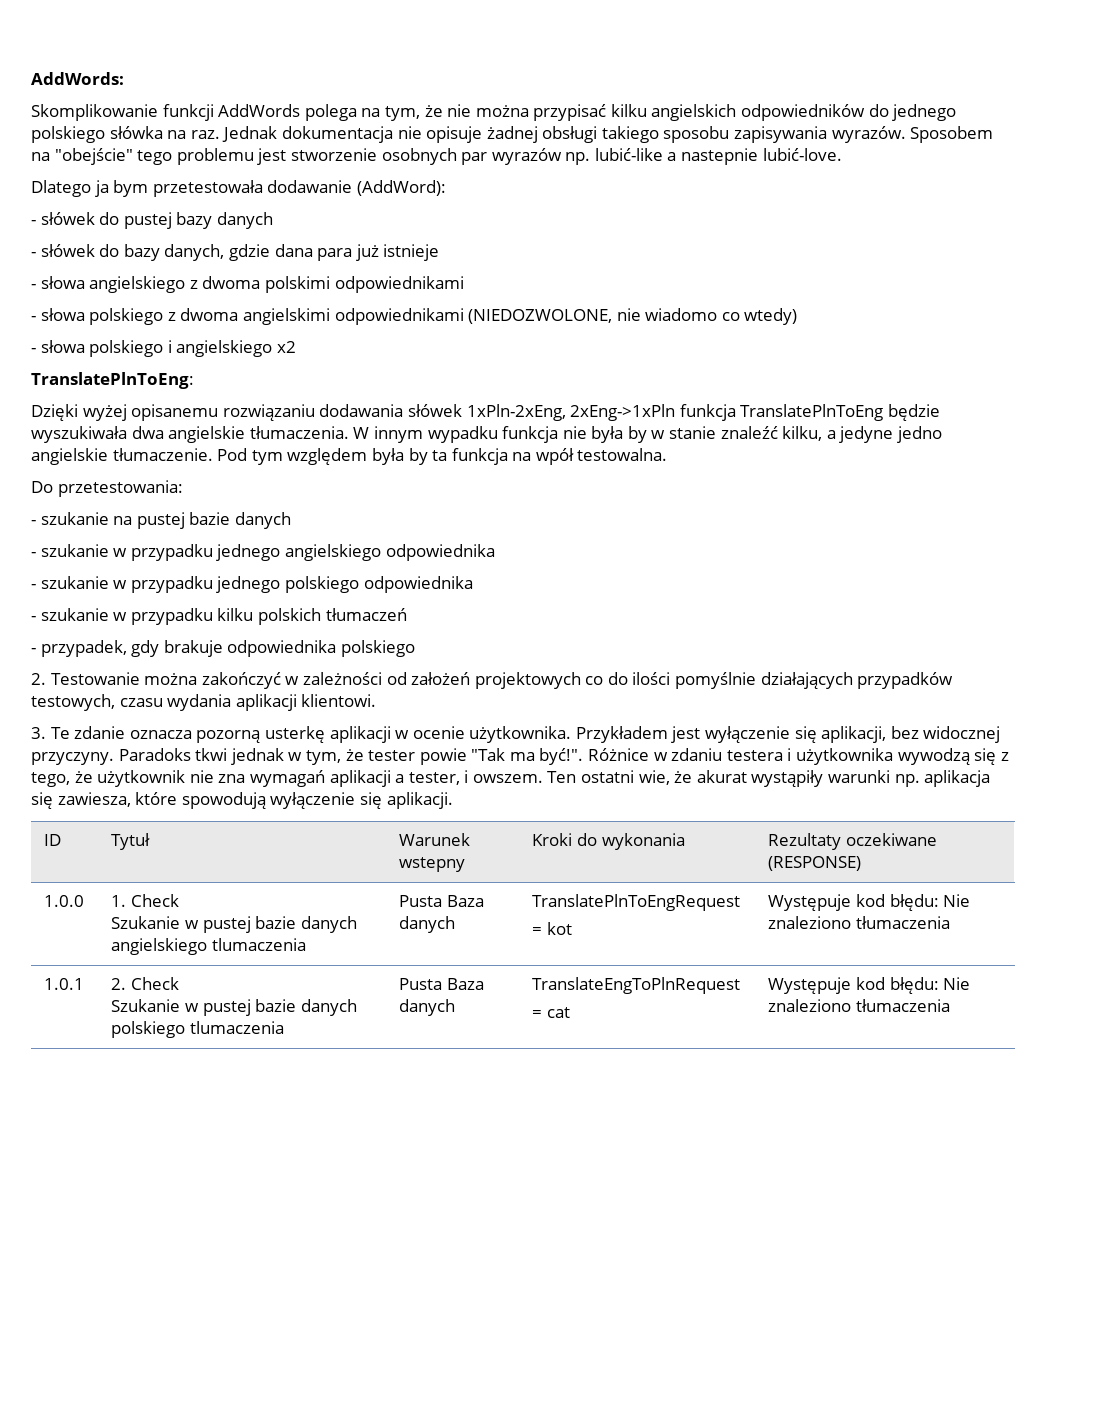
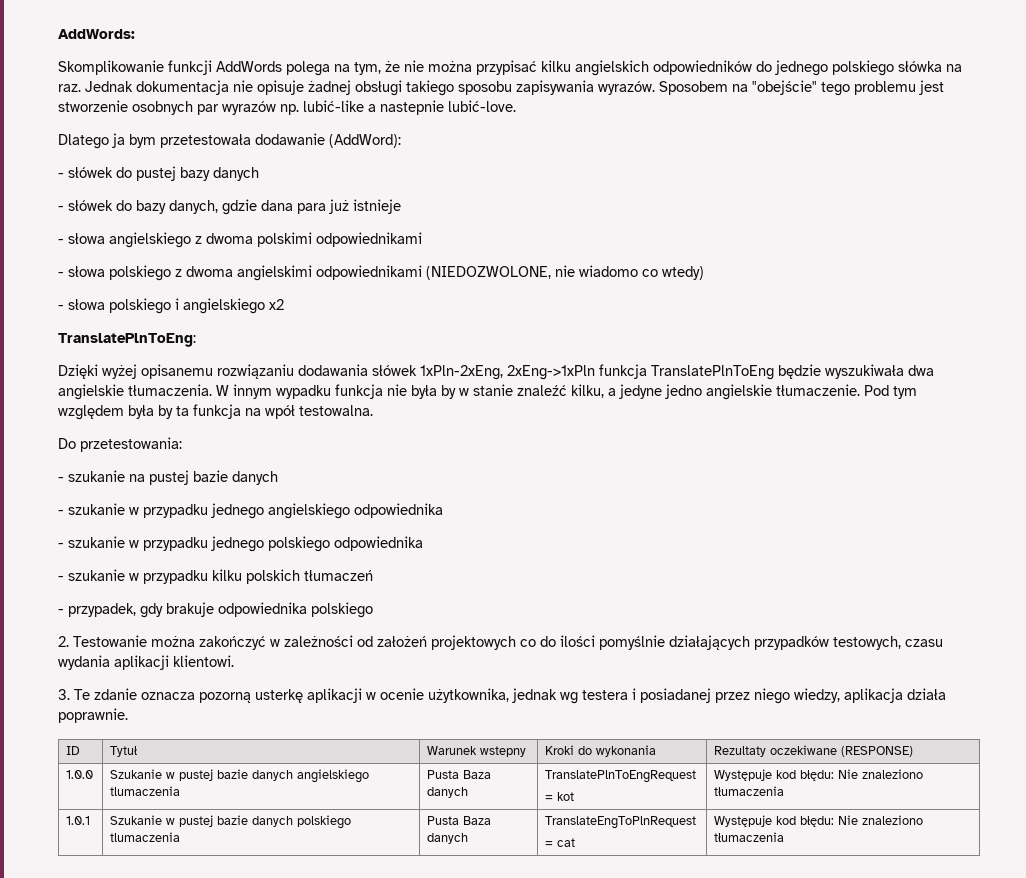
- 3. Te zdanie oznacza pozorną usterkę aplikacji w ocenie użytkownika. Przykładem jest wyłączenie się aplikacji, bez widocznej przyczyny. Paradoks tkwi jednak w tym, że tester powie "Tak ma być!". Różnice w zdaniu testera i użytkownika wywodzą się z tego, że użytkownik nie zna wymagań aplikacji a tester, i owszem. Ten ostatni wie, że akurat wystąpiły warunki np. aplikacja się zawiesza, które spowodują wyłączenie się aplikacji.
+ 3. Te zdanie oznacza pozorną usterkę aplikacji w ocenie użytkownika, jednak wg testera i posiadanej przez niego wiedzy, aplikacja działa poprawnie.
- 1.0.0 | 1. Check
- Szukanie w pustej bazie danych angielskiego tlumaczenia | Pusta Baza danych | TranslatePlnToEngRequest
+ 1.0.0 | Szukanie w pustej bazie danych angielskiego tlumaczenia | Pusta Baza danych | TranslatePlnToEngRequest
- 1.0.1 | 2. Check
- Szukanie w pustej bazie danych polskiego tlumaczenia | Pusta Baza danych | TranslateEngToPlnRequest
+ 1.0.1 | Szukanie w pustej bazie danych polskiego tlumaczenia | Pusta Baza danych | TranslateEngToPlnRequest

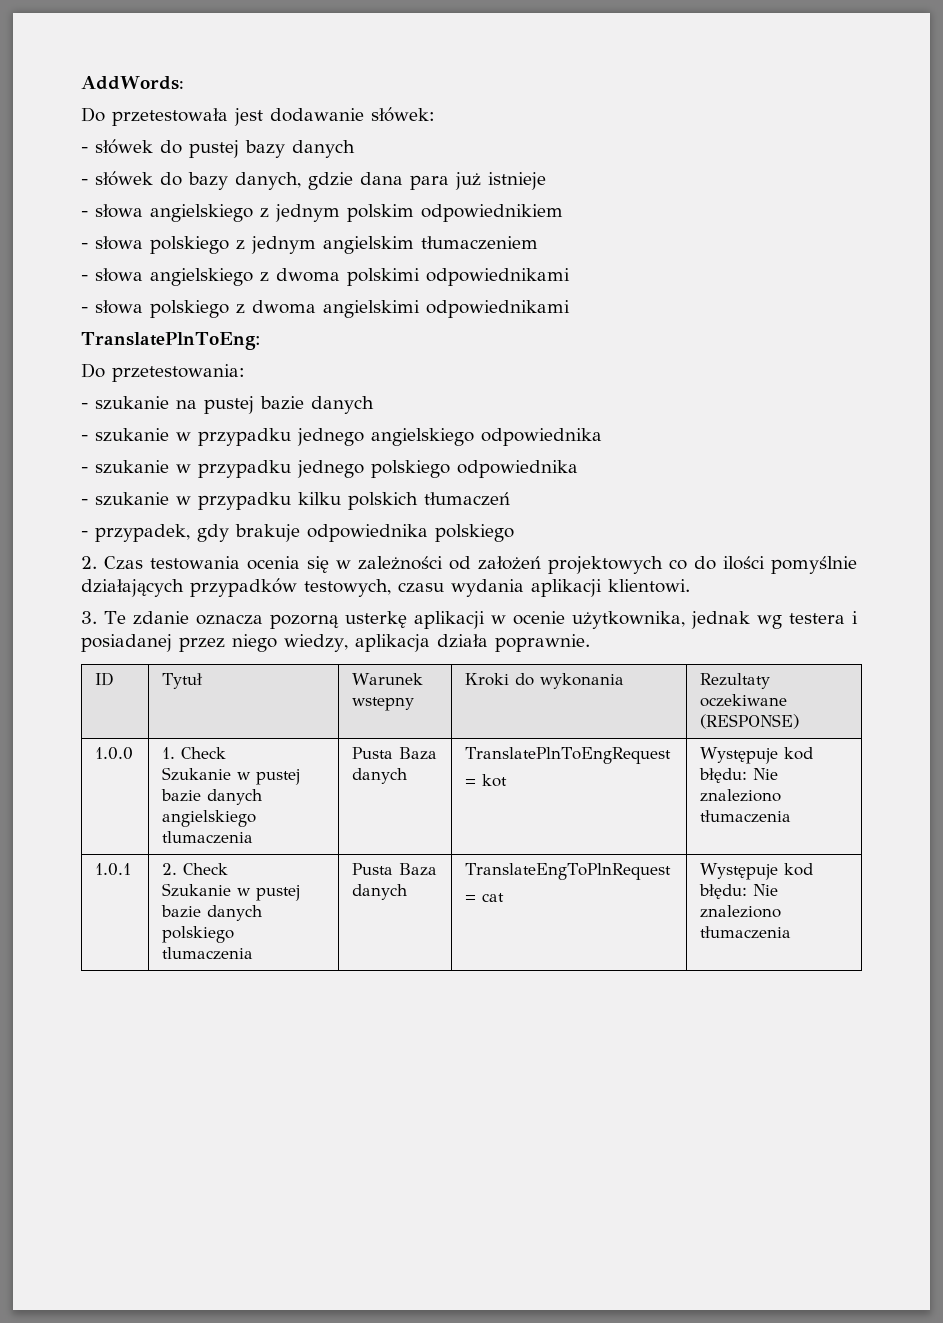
- Skomplikowanie funkcji AddWords polega na tym, że nie można przypisać kilku angielskich odpowiedników do jednego polskiego słówka na raz. Jednak dokumentacja nie opisuje żadnej obsługi takiego sposobu zapisywania wyrazów. Sposobem na "obejście" tego problemu jest stworzenie osobnych par wyrazów np. lubić-like a nastepnie lubić-love.
- Dlatego ja bym przetestowała dodawanie (AddWord):
+ Do przetestowała jest dodawanie słówek:
+ - słowa angielskiego z jednym polskim odpowiednikiem
+ - słowa polskiego z jednym angielskim tłumaczeniem
- - słowa polskiego z dwoma angielskimi odpowiednikami (NIEDOZWOLONE, nie wiadomo co wtedy)
- - słowa polskiego i angielskiego x2
+ - słowa polskiego z dwoma angielskimi odpowiednikami
  TranslatePlnToEng:
- Dzięki wyżej opisanemu rozwiązaniu dodawania słówek 1xPln-2xEng, 2xEng->1xPln funkcja TranslatePlnToEng będzie wyszukiwała dwa angielskie tłumaczenia. W innym wypadku funkcja nie była by w stanie znaleźć kilku, a jedyne jedno angielskie tłumaczenie. Pod tym względem była by ta funkcja na wpół testowalna.
- 2. Testowanie można zakończyć w zależności od założeń projektowych co do ilości pomyślnie działających przypadków testowych, czasu wydania aplikacji klientowi.
+ 2. Czas testowania ocenia się w zależności od założeń projektowych co do ilości pomyślnie działających przypadków testowych, czasu wydania aplikacji klientowi.
- 1.0.0 | Szukanie w pustej bazie danych angielskiego tlumaczenia | Pusta Baza danych | TranslatePlnToEngRequest
+ 1.0.0 | 1. Check
+ Szukanie w pustej bazie danych angielskiego tlumaczenia | Pusta Baza danych | TranslatePlnToEngRequest
- 1.0.1 | Szukanie w pustej bazie danych polskiego tlumaczenia | Pusta Baza danych | TranslateEngToPlnRequest
+ 1.0.1 | 2. Check
+ Szukanie w pustej bazie danych polskiego tlumaczenia | Pusta Baza danych | TranslateEngToPlnRequest

